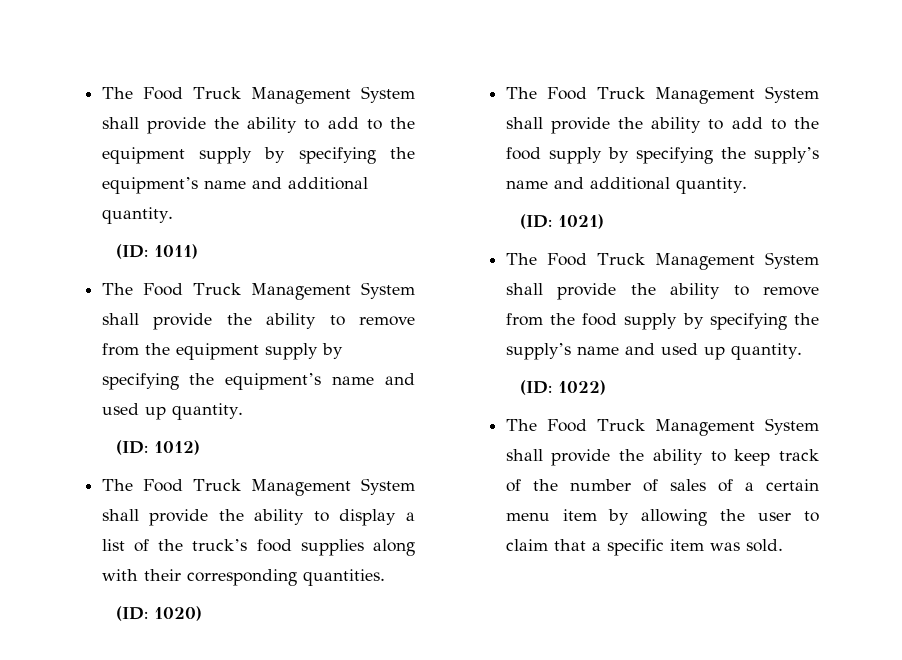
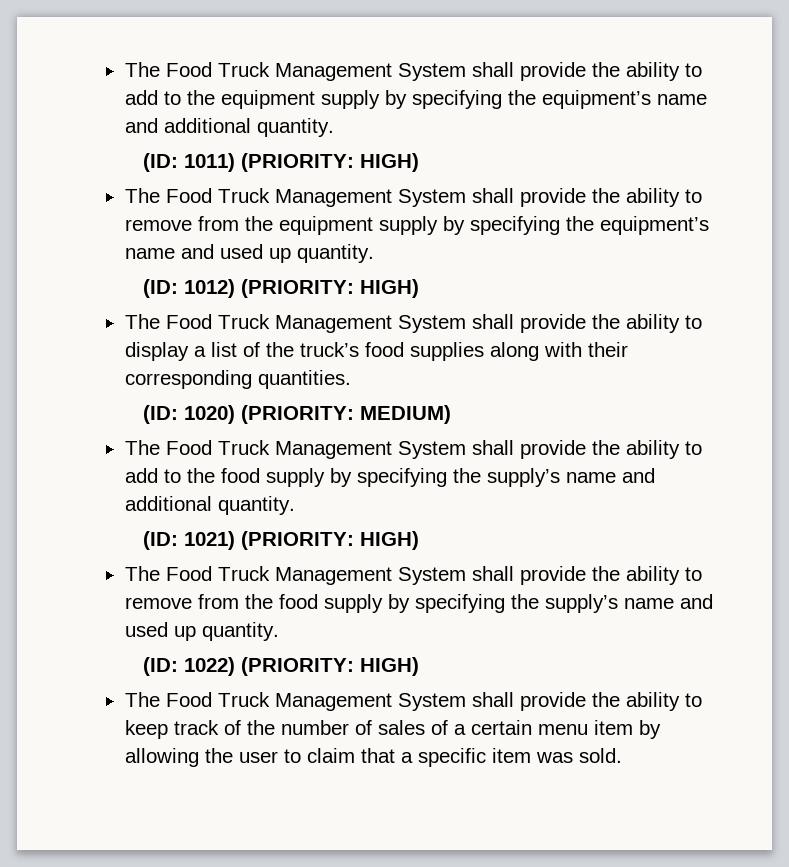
- (ID: 1011)
+ (ID: 1011) (PRIORITY: HIGH)
- (ID: 1012)
+ (ID: 1012) (PRIORITY: HIGH)
- (ID: 1020)
+ (ID: 1020) (PRIORITY: MEDIUM)
- (ID: 1021)
+ (ID: 1021) (PRIORITY: HIGH)
- (ID: 1022)
+ (ID: 1022) (PRIORITY: HIGH)

